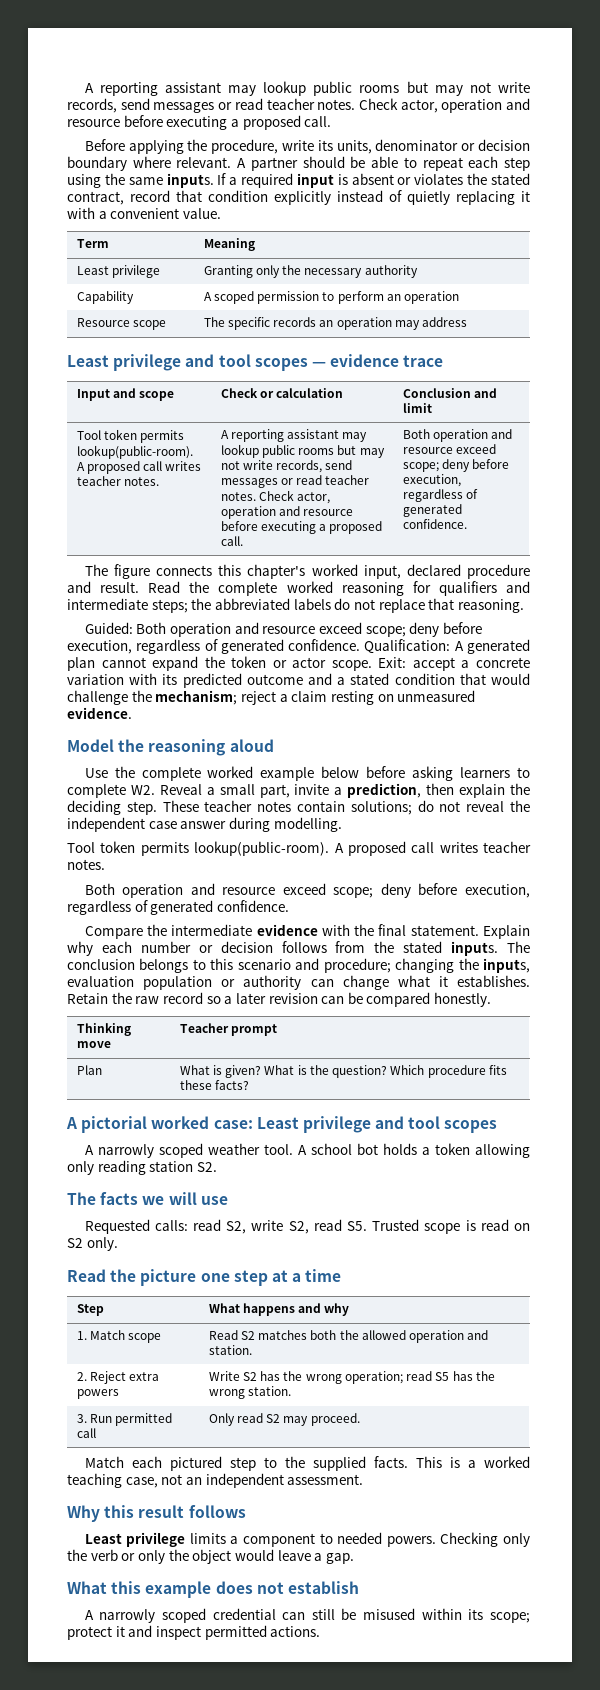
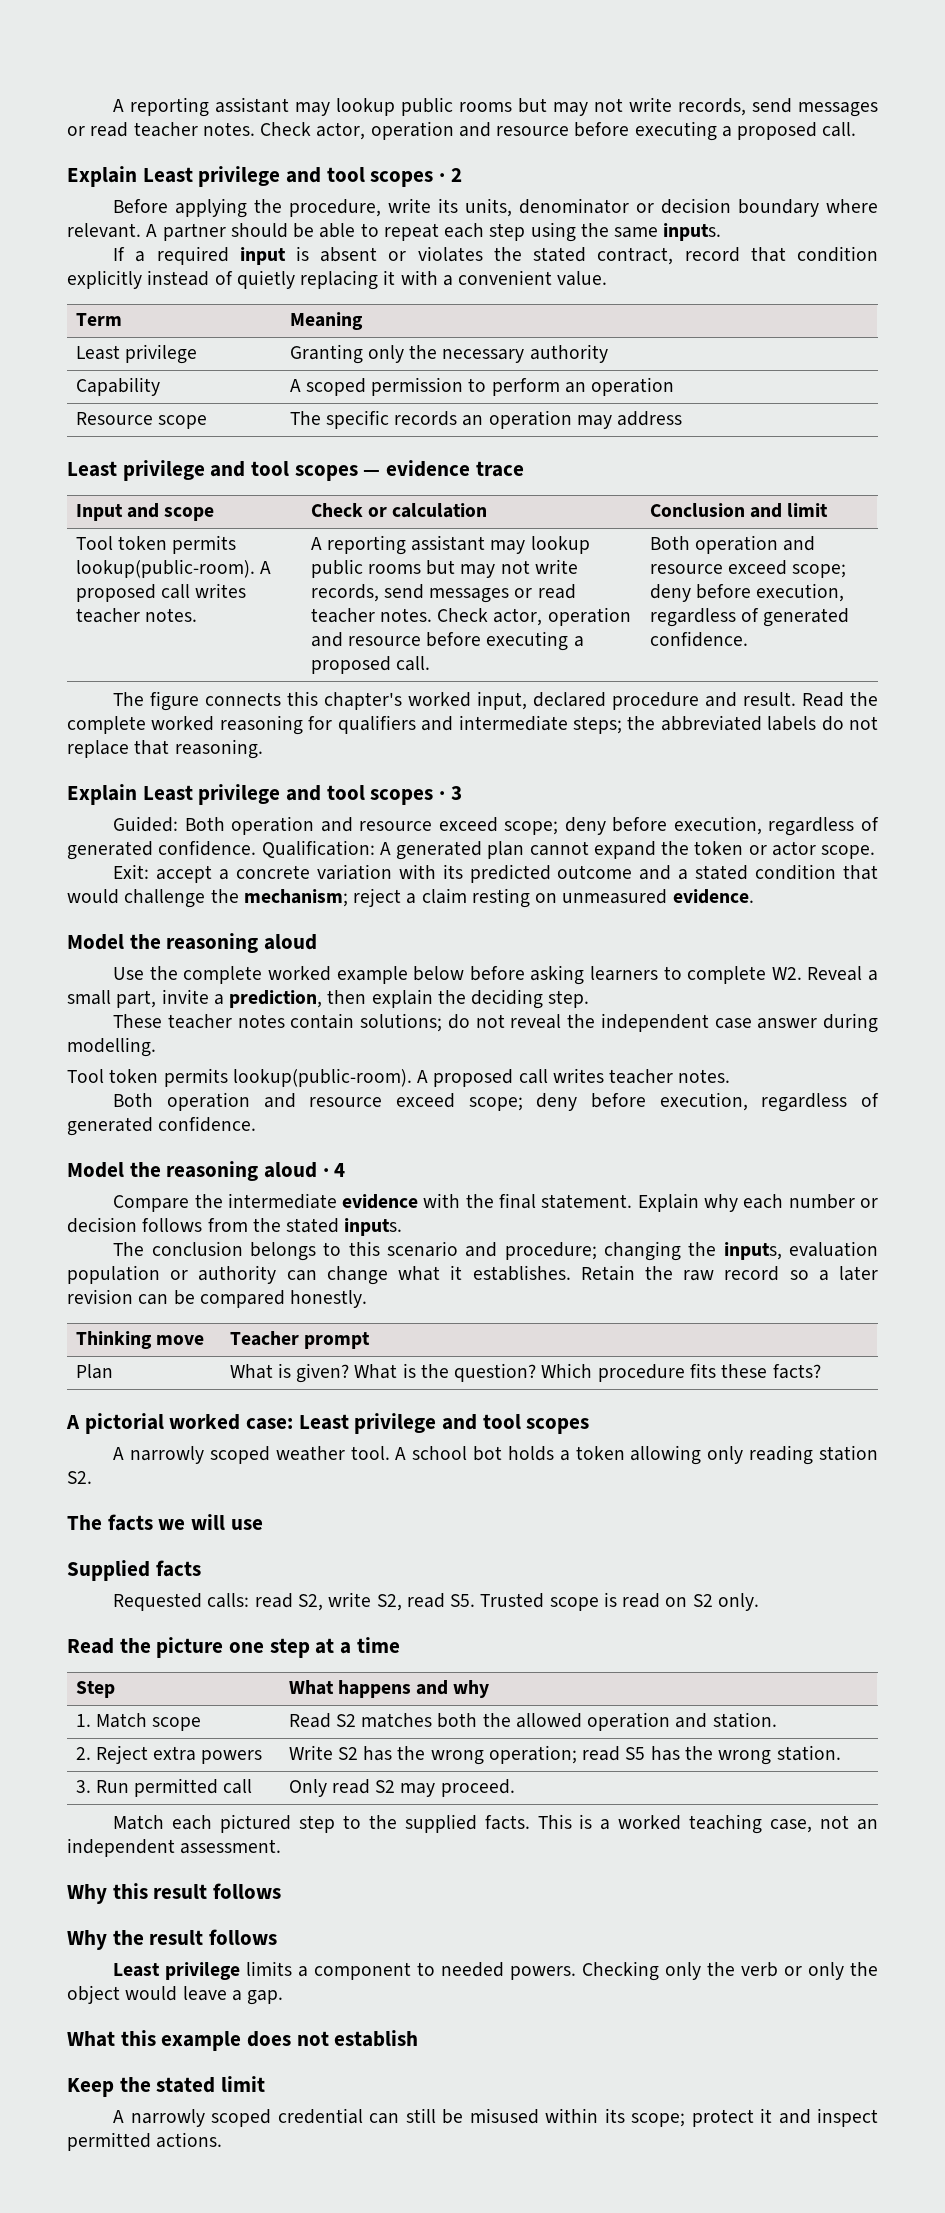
+ Explain Least privilege and tool scopes · 2
- A partner should be able to repeat each step using the same inputs. If a required input is absent or violates the stated contract, record that condition explicitly instead of quietly replacing it with a convenient value.
+ A partner should be able to repeat each step using the same inputs.
+ If a required input is absent or violates the stated contract, record that condition explicitly instead of quietly replacing it with a convenient value.
+ Explain Least privilege and tool scopes · 3
- Qualification: A generated plan cannot expand the token or actor scope. Exit: accept a concrete variation with its predicted outcome and a stated condition that would challenge the mechanism; reject a claim resting on unmeasured evidence.
+ Qualification: A generated plan cannot expand the token or actor scope.
+ Exit: accept a concrete variation with its predicted outcome and a stated condition that would challenge the mechanism; reject a claim resting on unmeasured evidence.
- Use the complete worked example below before asking learners to complete W2. Reveal a small part, invite a prediction, then explain the deciding step. These teacher notes contain solutions; do not reveal the independent case answer during modelling.
+ Use the complete worked example below before asking learners to complete W2. Reveal a small part, invite a prediction, then explain the deciding step.
+ These teacher notes contain solutions; do not reveal the independent case answer during modelling.
+ Model the reasoning aloud · 4
- Explain why each number or decision follows from the stated inputs. The conclusion belongs to this scenario and procedure; changing the inputs, evaluation population or authority can change what it establishes.
+ Explain why each number or decision follows from the stated inputs.
+ The conclusion belongs to this scenario and procedure; changing the inputs, evaluation population or authority can change what it establishes.
+ Supplied facts
+ Why the result follows
+ Keep the stated limit

